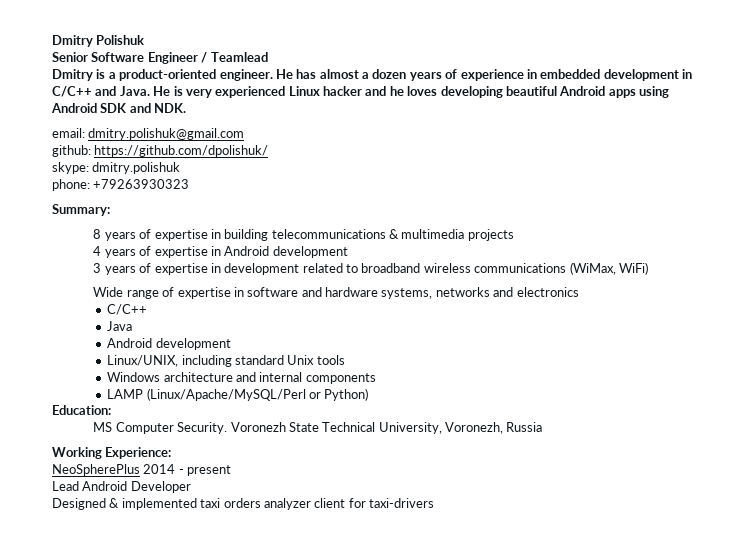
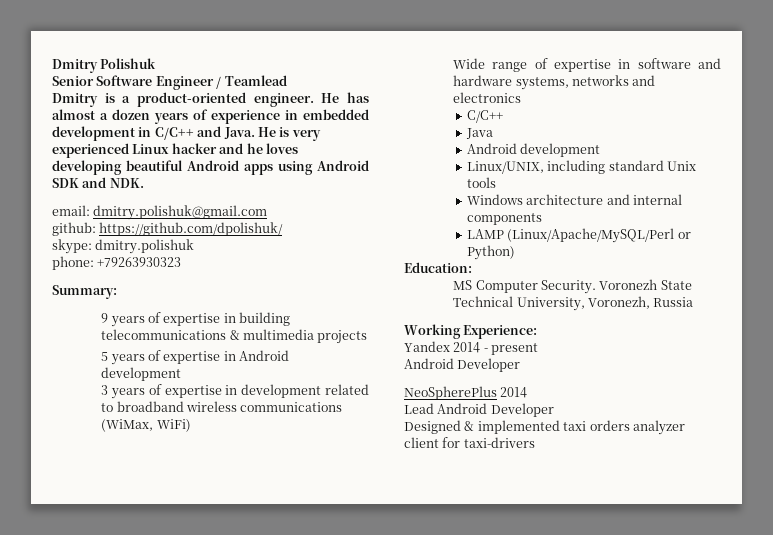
- 8 years of expertise in building telecommunications & multimedia projects
+ 9 years of expertise in building telecommunications & multimedia projects
- 4 years of expertise in Android development
+ 5 years of expertise in Android development
- NeoSpherePlus 2014 - present
+ Yandex 2014 - present
+ Android Developer
+ NeoSpherePlus 2014

